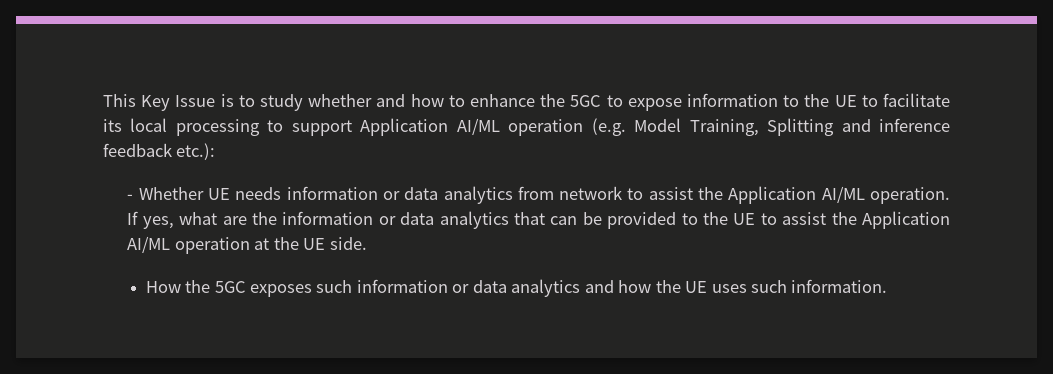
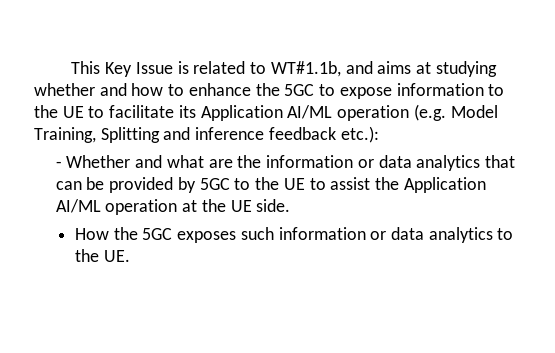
- This Key Issue is to study whether and how to enhance the 5GC to expose information to the UE to facilitate its local processing to support Application AI/ML operation (e.g. Model Training, Splitting and inference feedback etc.):
+ This Key Issue is related to WT#1.1b, and aims at studying whether and how to enhance the 5GC to expose information to the UE to facilitate its Application AI/ML operation (e.g. Model Training, Splitting and inference feedback etc.):
- - Whether UE needs information or data analytics from network to assist the Application AI/ML operation. If yes, what are the information or data analytics that can be provided to the UE to assist the Application AI/ML operation at the UE side.
+ - Whether and what are the information or data analytics that can be provided by 5GC to the UE to assist the Application AI/ML operation at the UE side.
- How the 5GC exposes such information or data analytics and how the UE uses such information.
+ How the 5GC exposes such information or data analytics to the UE.

